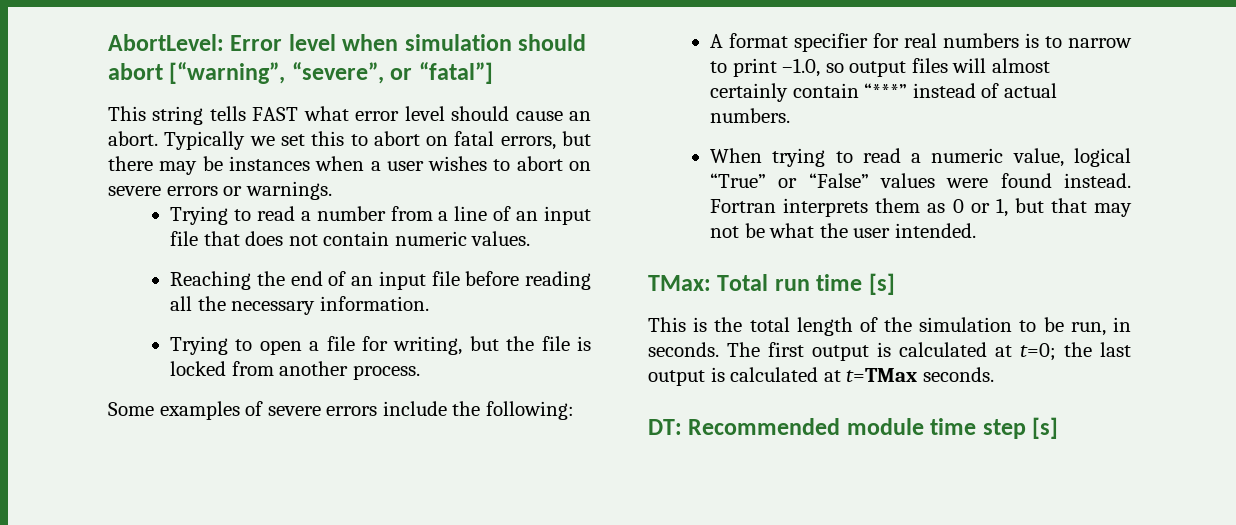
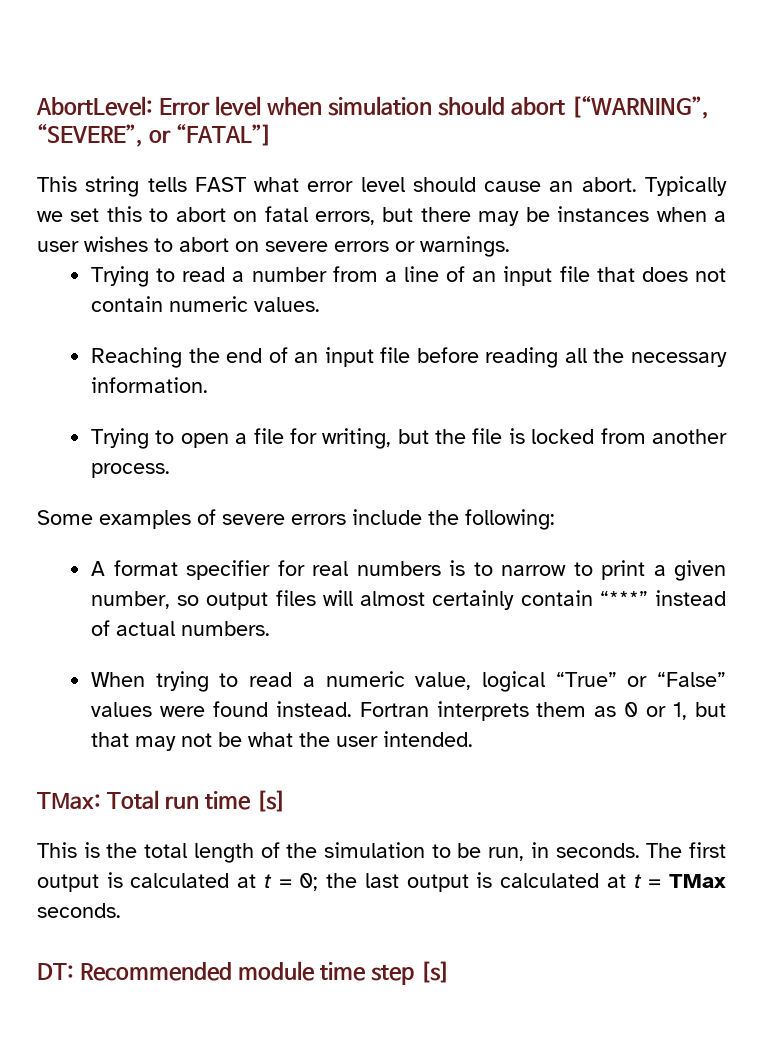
- AbortLevel: Error level when simulation should abort [“warning”, “severe”, or “fatal”]
+ AbortLevel: Error level when simulation should abort [“WARNING”, “SEVERE”, or “FATAL”]
- A format specifier for real numbers is to narrow to print –1.0, so output files will almost certainly contain “***” instead of actual numbers.
+ A format specifier for real numbers is to narrow to print a given number, so output files will almost certainly contain “***” instead of actual numbers.
- The first output is calculated at t=0; the last output is calculated at t=TMax seconds.
+ The first output is calculated at t = 0; the last output is calculated at t = TMax seconds.

